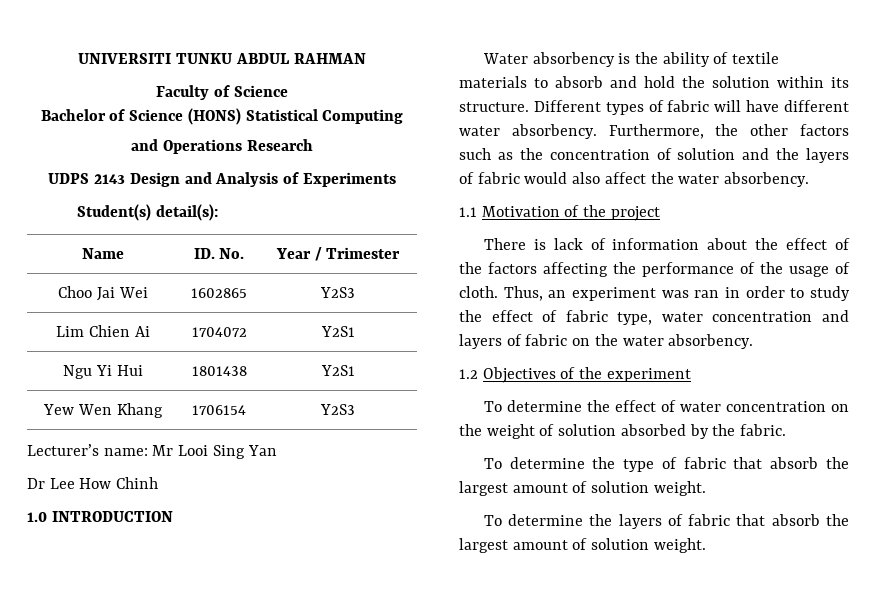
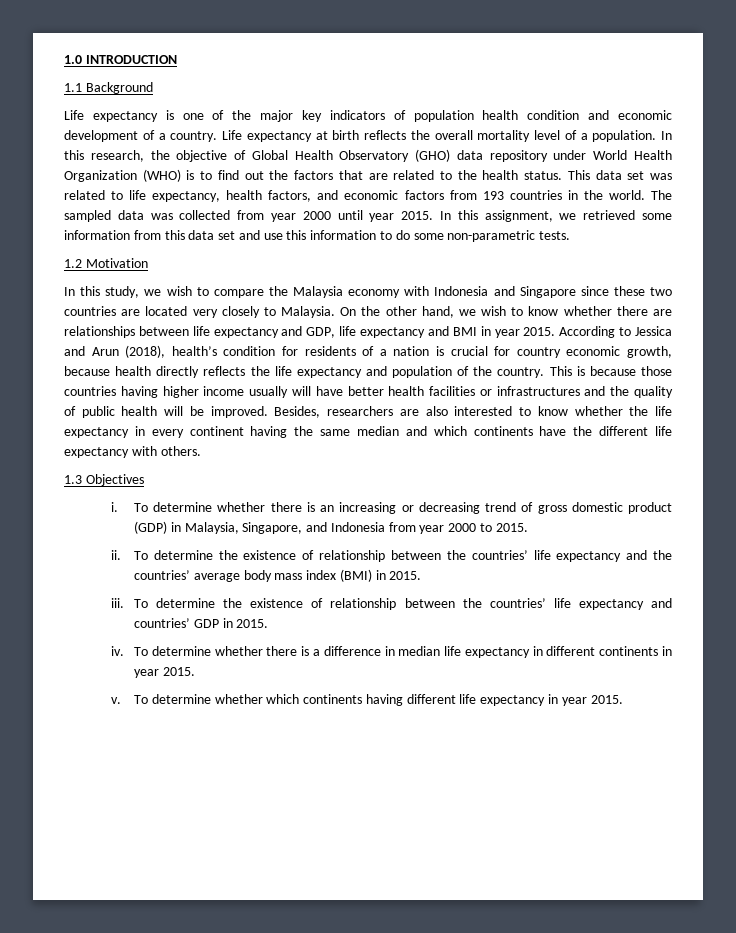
- UNIVERSITI TUNKU ABDUL RAHMAN
- Faculty of Science
- Bachelor of Science (HONS) Statistical Computing
- and Operations Research
- UDPS 2143 Design and Analysis of Experiments
- Student(s) detail(s):
- Name | ID. No. | Year / Trimester
- Choo Jai Wei | 1602865 | Y2S3
- Lim Chien Ai | 1704072 | Y2S1
- Ngu Yi Hui | 1801438 | Y2S1
- Yew Wen Khang | 1706154 | Y2S3
- Lecturer’s name: Mr Looi Sing Yan
- Dr Lee How Chinh
  1.0 INTRODUCTION
- Water absorbency is the ability of textile materials to absorb and hold the solution within its structure. Different types of fabric will have different water absorbency. Furthermore, the other factors such as the concentration of solution and the layers of fabric would also affect the water absorbency.
- 1.1 Motivation of the project
- There is lack of information about the effect of the factors affecting the performance of the usage of cloth. Thus, an experiment was ran in order to study the effect of fabric type, water concentration and layers of fabric on the water absorbency.
- 1.2 Objectives of the experiment
- To determine the effect of water concentration on the weight of solution absorbed by the fabric.
- To determine the type of fabric that absorb the largest amount of solution weight.
- To determine the layers of fabric that absorb the largest amount of solution weight.
+ 1.1 Background
+ Life expectancy is one of the major key indicators of population health condition and economic development of a country. Life expectancy at birth reflects the overall mortality level of a population. In this research, the objective of Global Health Observatory (GHO) data repository under World Health Organization (WHO) is to find out the factors that are related to the health status. This data set was related to life expectancy, health factors, and economic factors from 193 countries in the world. The sampled data was collected from year 2000 until year 2015. In this assignment, we retrieved some information from this data set and use this information to do some non-parametric tests.
+ 1.2 Motivation
+ In this study, we wish to compare the Malaysia economy with Indonesia and Singapore since these two countries are located very closely to Malaysia. On the other hand, we wish to know whether there are relationships between life expectancy and GDP, life expectancy and BMI in year 2015. According to Jessica and Arun (2018), health’s condition for residents of a nation is crucial for country economic growth, because health directly reflects the life expectancy and population of the country. This is because those countries having higher income usually will have better health facilities or infrastructures and the quality of public health will be improved. Besides, researchers are also interested to know whether the life expectancy in every continent having the same median and which continents have the different life expectancy with others.
+ 1.3 Objectives
+ i. To determine whether there is an increasing or decreasing trend of gross domestic product (GDP) in Malaysia, Singapore, and Indonesia from year 2000 to 2015.
+ ii. To determine the existence of relationship between the countries’ life expectancy and the countries’ average body mass index (BMI) in 2015.
+ iii. To determine the existence of relationship between the countries’ life expectancy and countries’ GDP in 2015.
+ iv. To determine whether there is a difference in median life expectancy in different continents in year 2015.
+ v. To determine whether which continents having different life expectancy in year 2015.

